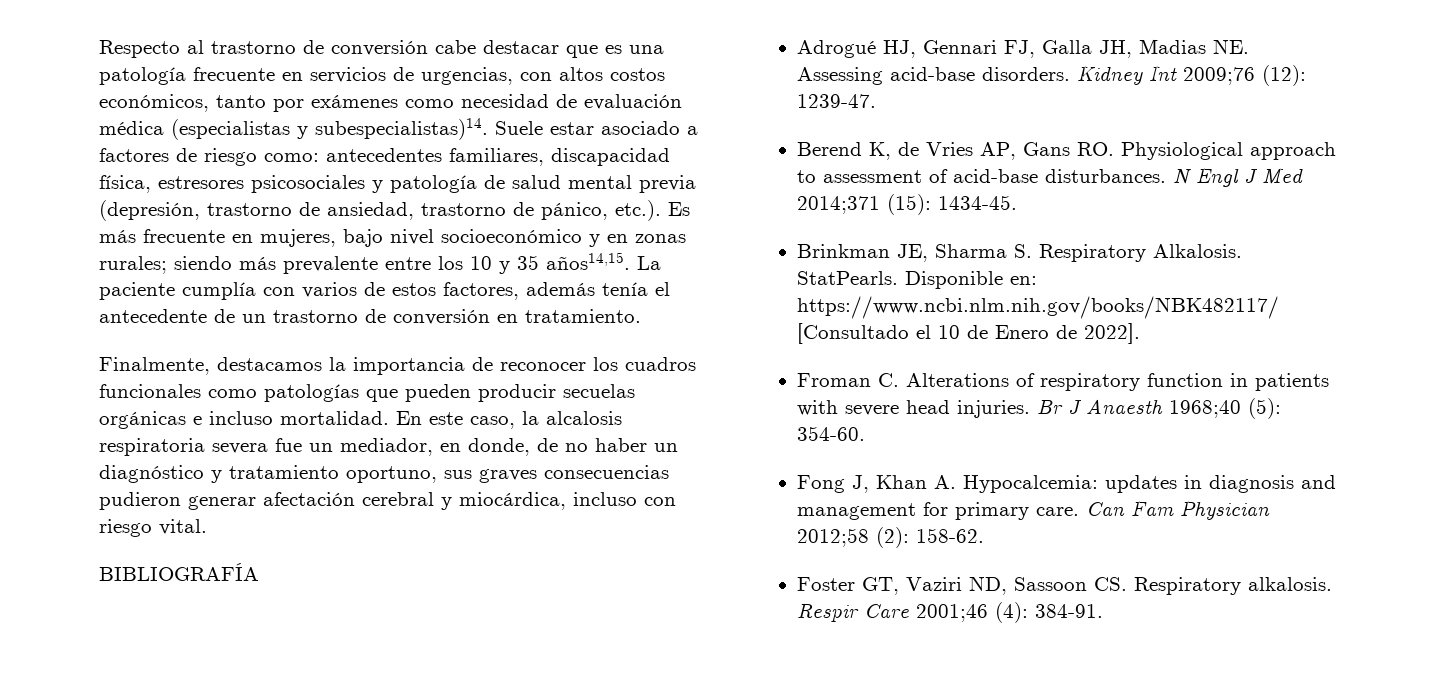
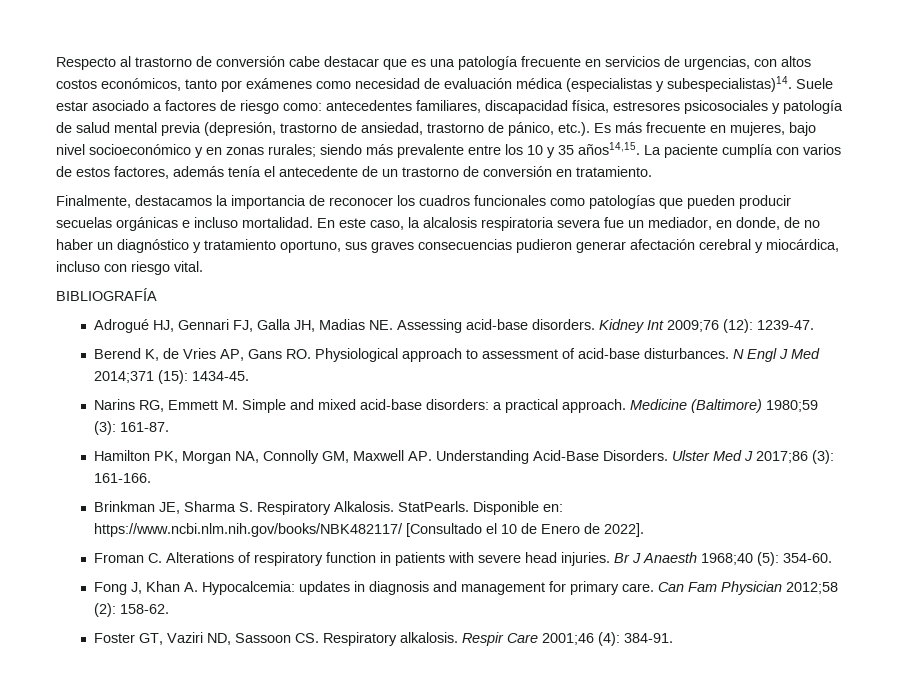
+ Narins RG, Emmett M. Simple and mixed acid-base disorders: a practical approach. Medicine (Baltimore) 1980;59 (3): 161-87.
+ Hamilton PK, Morgan NA, Connolly GM, Maxwell AP. Understanding Acid-Base Disorders. Ulster Med J 2017;86 (3): 161-166.

